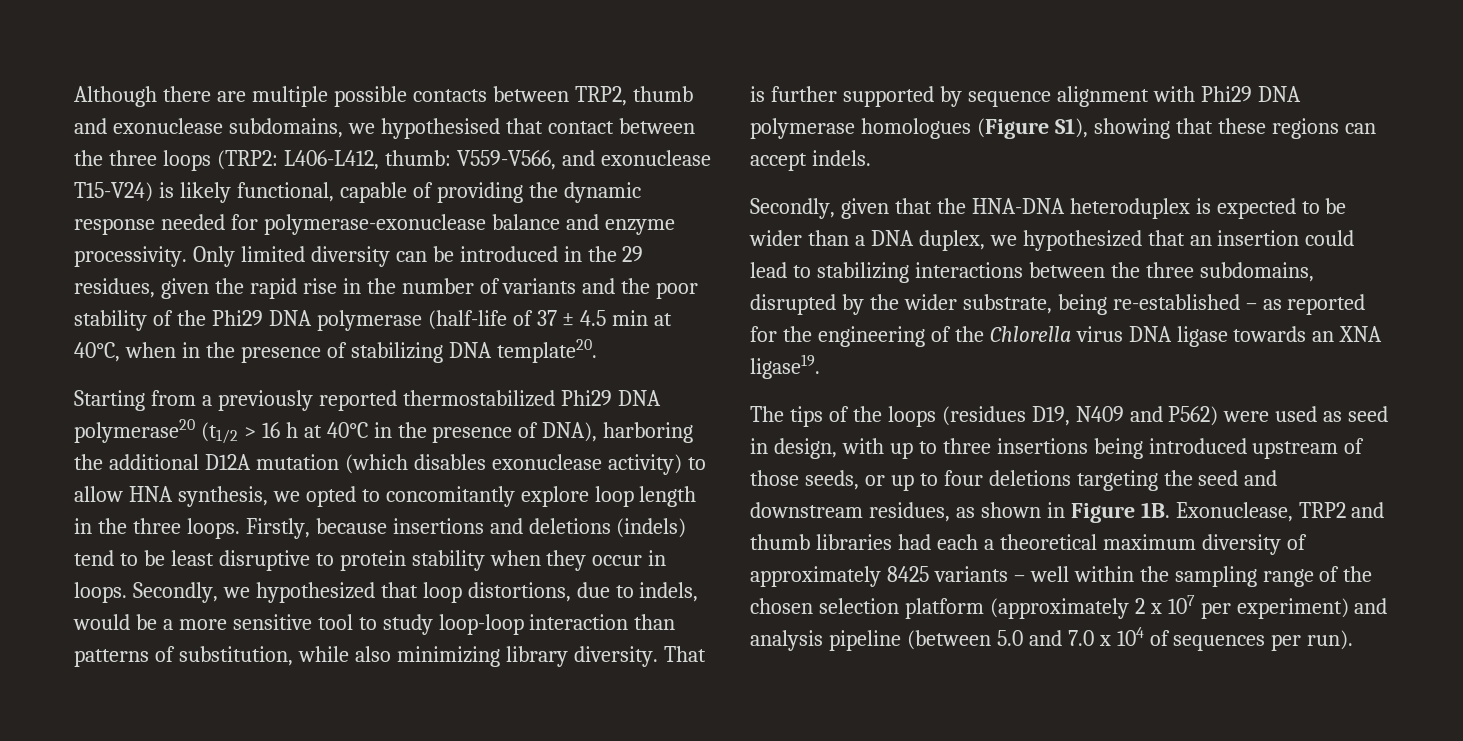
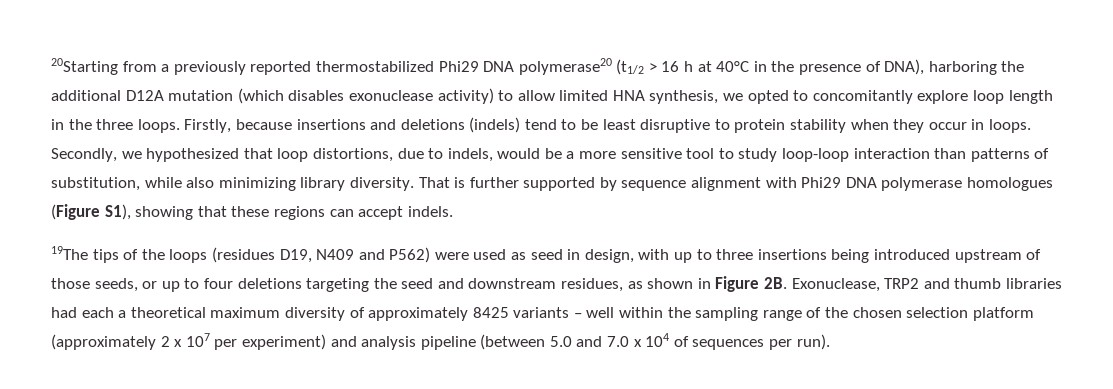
- Although there are multiple possible contacts between TRP2, thumb and exonuclease subdomains, we hypothesised that contact between the three loops (TRP2: L406-L412, thumb: V559-V566, and exonuclease T15-V24) is likely functional, capable of providing the dynamic response needed for polymerase-exonuclease balance and enzyme processivity. Only limited diversity can be introduced in the 29 residues, given the rapid rise in the number of variants and the poor stability of the Phi29 DNA polymerase (half-life of 37 ± 4.5 min at 40°C, when in the presence of stabilizing DNA template20.
- Starting from a previously reported thermostabilized Phi29 DNA polymerase20 (t1/2 > 16 h at 40°C in the presence of DNA), harboring the additional D12A mutation (which disables exonuclease activity) to allow HNA synthesis, we opted to concomitantly explore loop length in the three loops.
+ 20Starting from a previously reported thermostabilized Phi29 DNA polymerase20 (t1/2 > 16 h at 40°C in the presence of DNA), harboring the additional D12A mutation (which disables exonuclease activity) to allow limited HNA synthesis, we opted to concomitantly explore loop length in the three loops.
- Secondly, given that the HNA-DNA heteroduplex is expected to be wider than a DNA duplex, we hypothesized that an insertion could lead to stabilizing interactions between the three subdomains, disrupted by the wider substrate, being re-established – as reported for the engineering of the Chlorella virus DNA ligase towards an XNA ligase19.
- The tips of the loops (residues D19, N409 and P562) were used as seed in design, with up to three insertions being introduced upstream of those seeds, or up to four deletions targeting the seed and downstream residues, as shown in Figure 1B.
+ 19The tips of the loops (residues D19, N409 and P562) were used as seed in design, with up to three insertions being introduced upstream of those seeds, or up to four deletions targeting the seed and downstream residues, as shown in Figure 2B.

